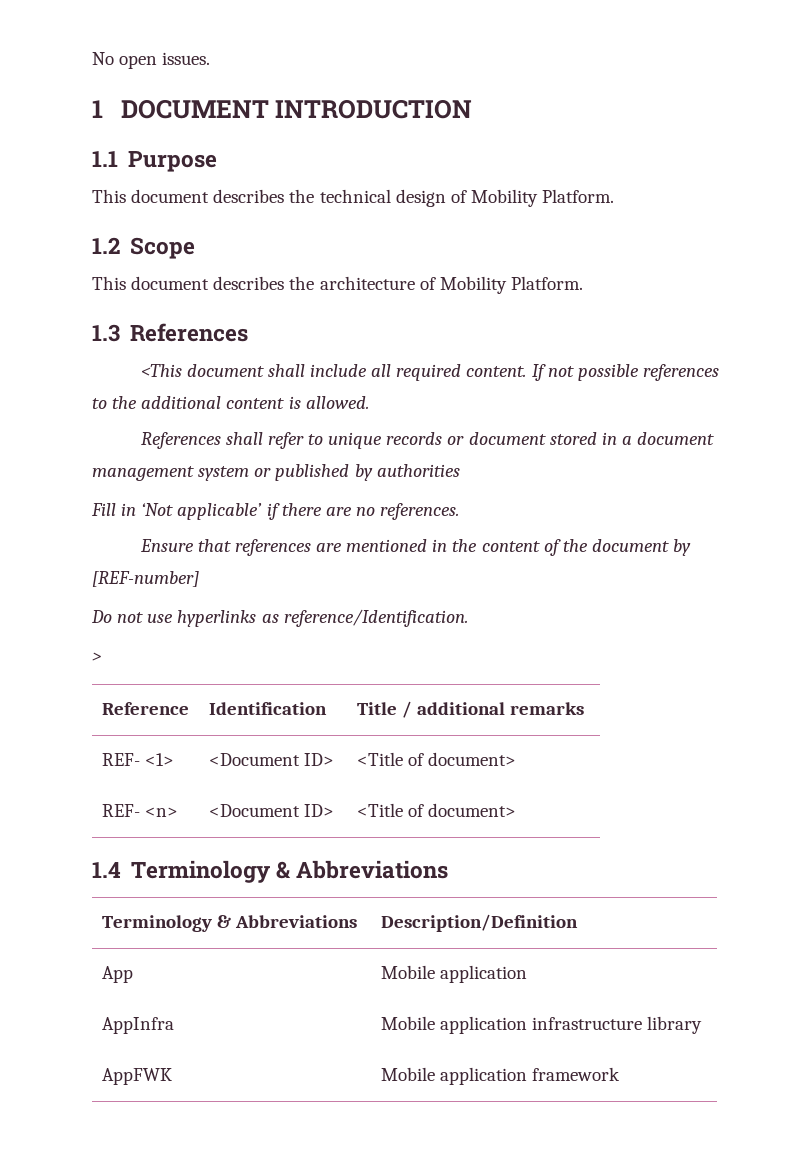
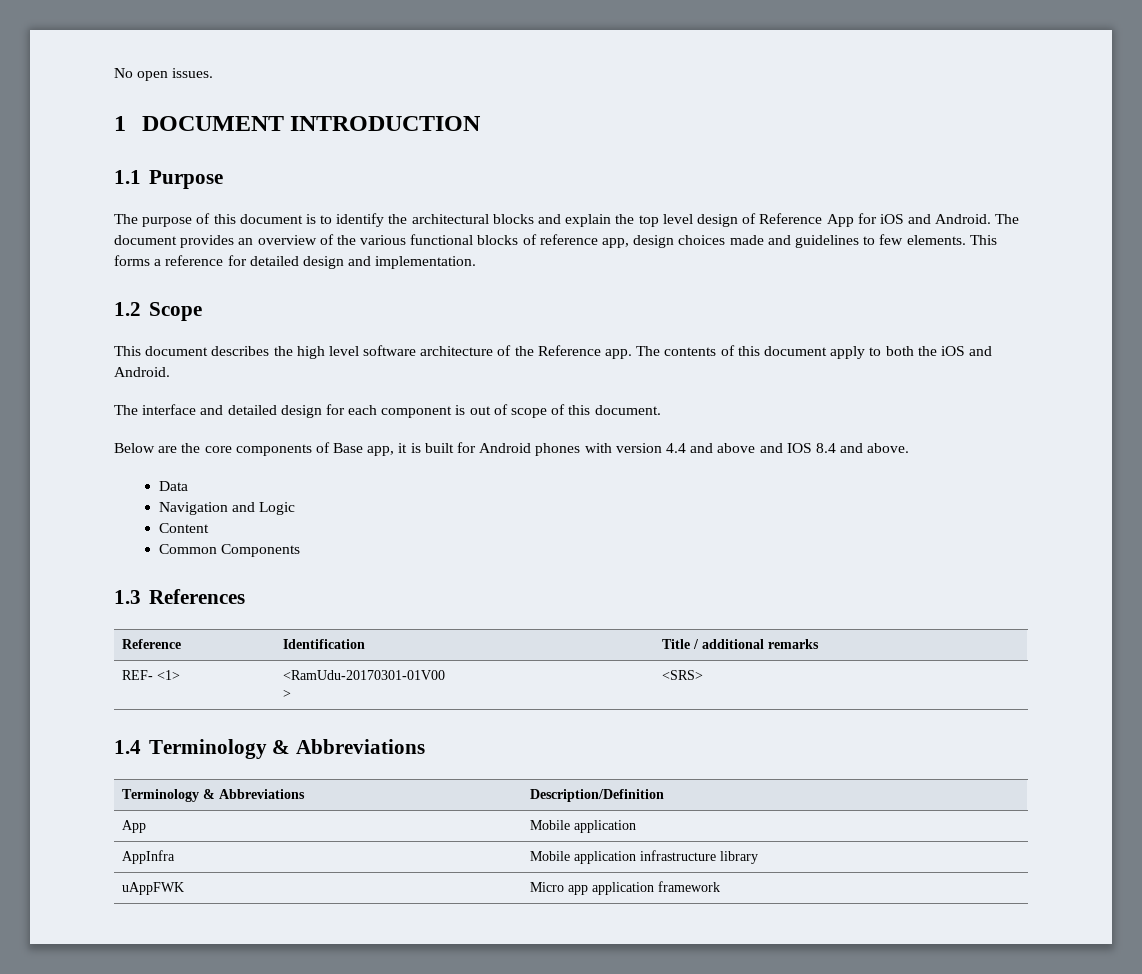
- This document describes the technical design of Mobility Platform.
+ The purpose of this document is to identify the architectural blocks and explain the top level design of Reference App for iOS and Android. The document provides an overview of the various functional blocks of reference app, design choices made and guidelines to few elements. This forms a reference for detailed design and implementation.
- This document describes the architecture of Mobility Platform.
+ This document describes the high level software architecture of the Reference app. The contents of this document apply to both the iOS and Android.
+ The interface and detailed design for each component is out of scope of this document.
+ Below are the core components of Base app, it is built for Android phones with version 4.4 and above and IOS 8.4 and above.
+ Data
+ Navigation and Logic
+ Content
+ Common Components
  1.3 References
- <This document shall include all required content. If not possible references to the additional content is allowed.
- References shall refer to unique records or document stored in a document management system or published by authorities
- Fill in ‘Not applicable’ if there are no references.
- Ensure that references are mentioned in the content of the document by [REF-number]
- Do not use hyperlinks as reference/Identification.
- >
- REF- <1> | <Document ID> | <Title of document>
- REF- <n> | <Document ID> | <Title of document>
+ REF- <1> | <RamUdu-20170301-01V00
+ > | <SRS>
- AppFWK | Mobile application framework
+ uAppFWK | Micro app application framework

